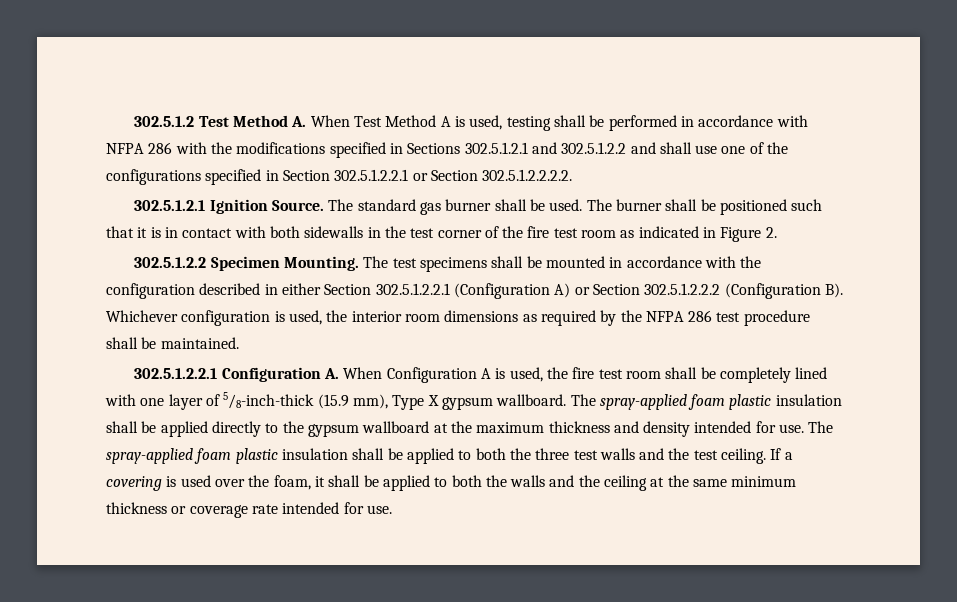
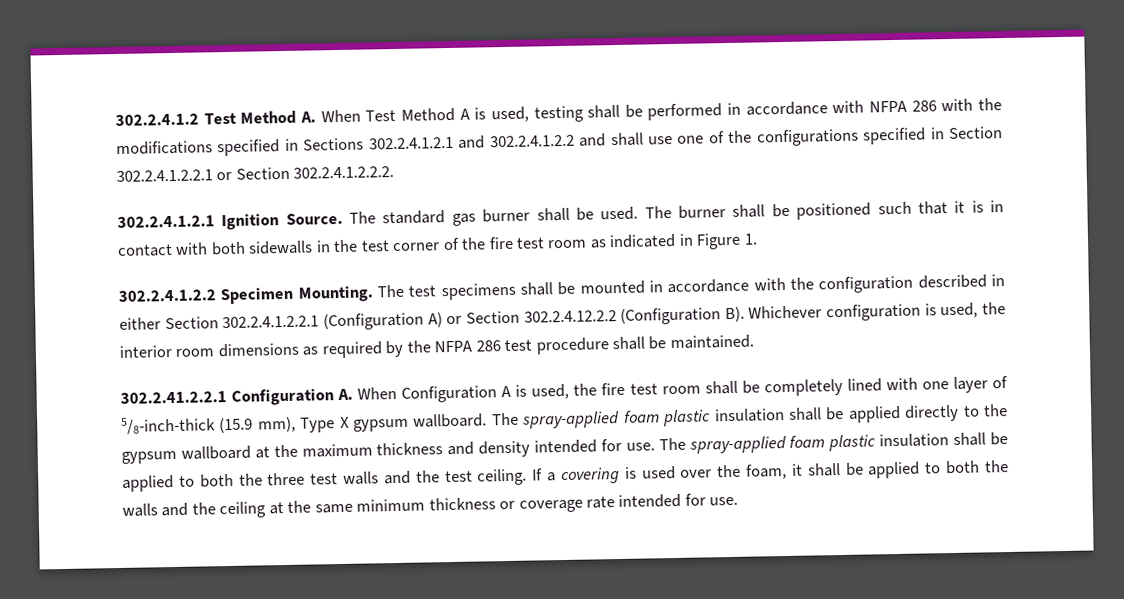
- 302.5.1.2 Test Method A. When Test Method A is used, testing shall be performed in accordance with NFPA 286 with the modifications specified in Sections 302.5.1.2.1 and 302.5.1.2.2 and shall use one of the configurations specified in Section 302.5.1.2.2.1 or Section 302.5.1.2.2.2.2.
- 302.5.1.2.1 Ignition Source.
+ 302.2.4.1.2 Test Method A. When Test Method A is used, testing shall be performed in accordance with NFPA 286 with the modifications specified in Sections 302.2.4.1.2.1 and 302.2.4.1.2.2 and shall use one of the configurations specified in Section 302.2.4.1.2.2.1 or Section 302.2.4.1.2.2.2.
+ 302.2.4.1.2.1 Ignition Source.
- The burner shall be positioned such that it is in contact with both sidewalls in the test corner of the fire test room as indicated in Figure 2.
- 302.5.1.2.2 Specimen Mounting.
+ The burner shall be positioned such that it is in contact with both sidewalls in the test corner of the fire test room as indicated in Figure 1.
+ 302.2.4.1.2.2 Specimen Mounting.
- The test specimens shall be mounted in accordance with the configuration described in either Section 302.5.1.2.2.1 (Configuration A) or Section 302.5.1.2.2.2 (Configuration B). Whichever configuration is used, the interior room dimensions as required by the NFPA 286 test procedure shall be maintained.
+ The test specimens shall be mounted in accordance with the configuration described in either Section 302.2.4.1.2.2.1 (Configuration A) or Section 302.2.4.12.2.2 (Configuration B). Whichever configuration is used, the interior room dimensions as required by the NFPA 286 test procedure shall be maintained.
- 302.5.1.2.2.1 Configuration A. When Configuration A is used, the fire test room shall be completely lined with one layer of 5/8-inch-thick (15.9 mm), Type X gypsum wallboard.
+ 302.2.41.2.2.1 Configuration A. When Configuration A is used, the fire test room shall be completely lined with one layer of 5/8-inch-thick (15.9 mm), Type X gypsum wallboard.

